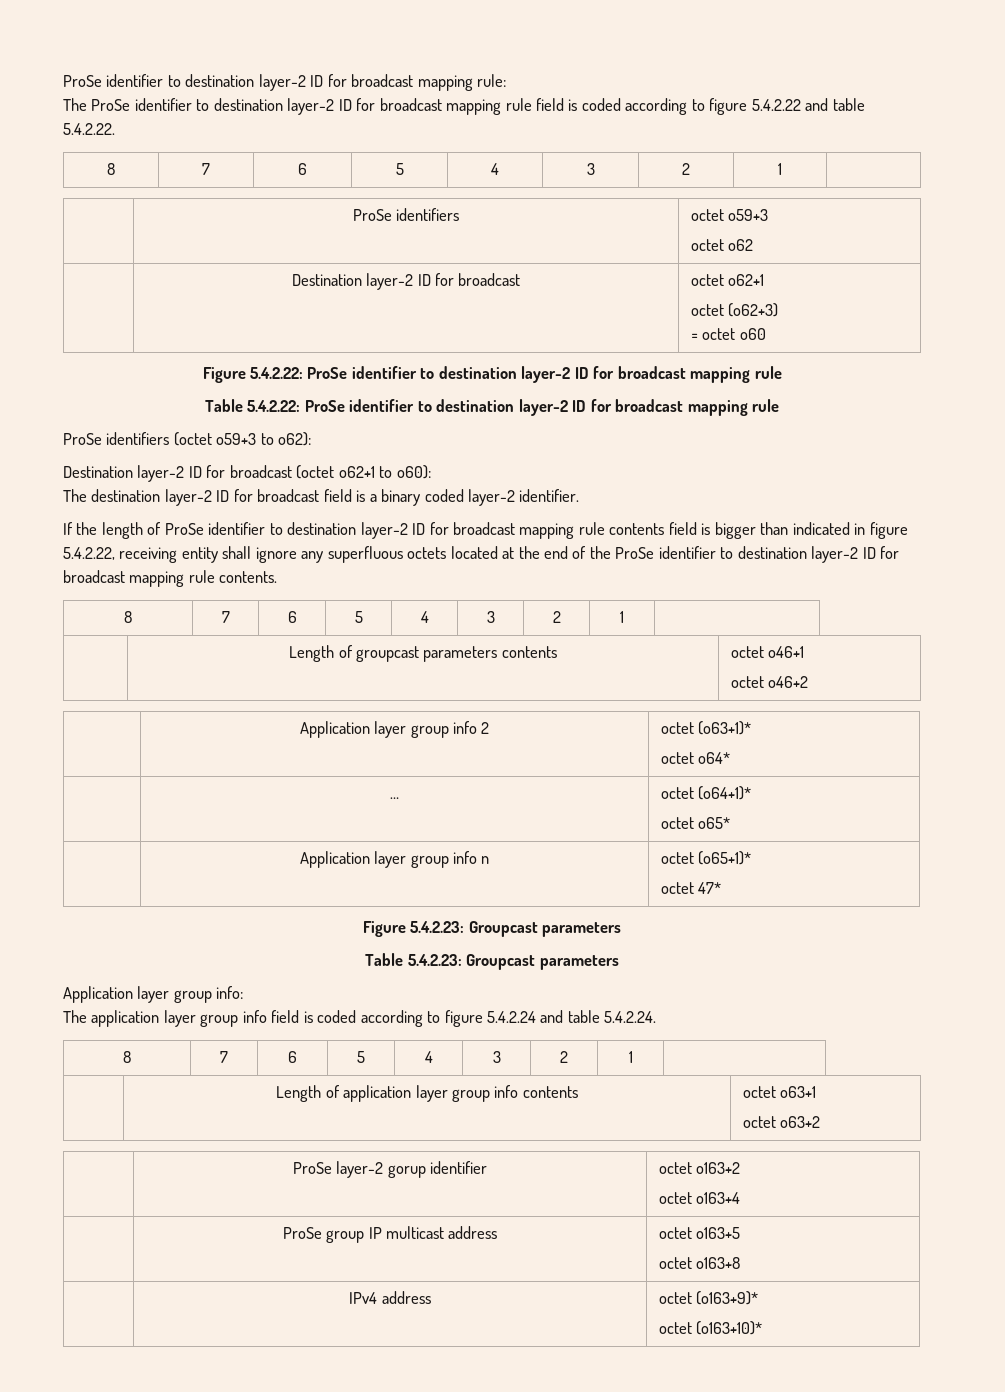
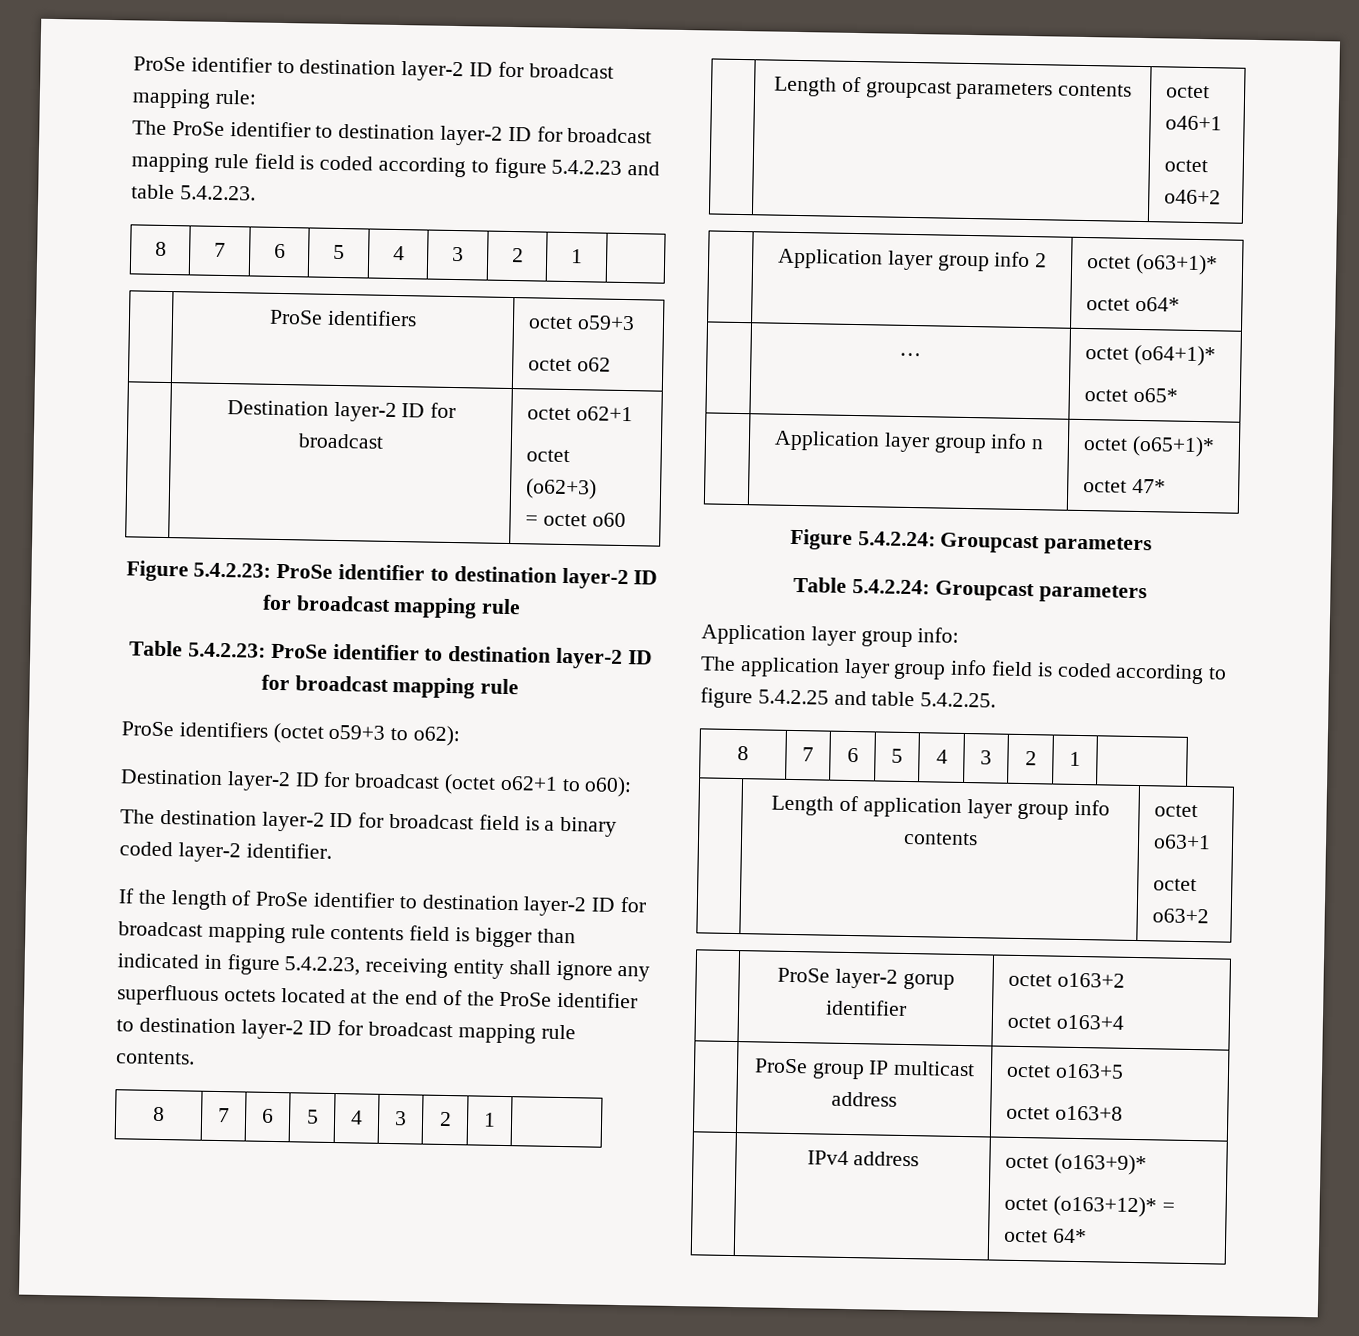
- The ProSe identifier to destination layer-2 ID for broadcast mapping rule field is coded according to figure 5.4.2.22 and table 5.4.2.22.
+ The ProSe identifier to destination layer-2 ID for broadcast mapping rule field is coded according to figure 5.4.2.23 and table 5.4.2.23.
- Figure 5.4.2.22: ProSe identifier to destination layer-2 ID for broadcast mapping rule
+ Figure 5.4.2.23: ProSe identifier to destination layer-2 ID for broadcast mapping rule
- Table 5.4.2.22: ProSe identifier to destination layer-2 ID for broadcast mapping rule
+ Table 5.4.2.23: ProSe identifier to destination layer-2 ID for broadcast mapping rule
- If the length of ProSe identifier to destination layer-2 ID for broadcast mapping rule contents field is bigger than indicated in figure 5.4.2.22, receiving entity shall ignore any superfluous octets located at the end of the ProSe identifier to destination layer-2 ID for broadcast mapping rule contents.
+ If the length of ProSe identifier to destination layer-2 ID for broadcast mapping rule contents field is bigger than indicated in figure 5.4.2.23, receiving entity shall ignore any superfluous octets located at the end of the ProSe identifier to destination layer-2 ID for broadcast mapping rule contents.
- Figure 5.4.2.23: Groupcast parameters
+ Figure 5.4.2.24: Groupcast parameters
- Table 5.4.2.23: Groupcast parameters
+ Table 5.4.2.24: Groupcast parameters
- The application layer group info field is coded according to figure 5.4.2.24 and table 5.4.2.24.
+ The application layer group info field is coded according to figure 5.4.2.25 and table 5.4.2.25.
  | IPv4 address | octet (o163+9)*
- octet (o163+10)*
+ octet (o163+12)* = octet 64*

